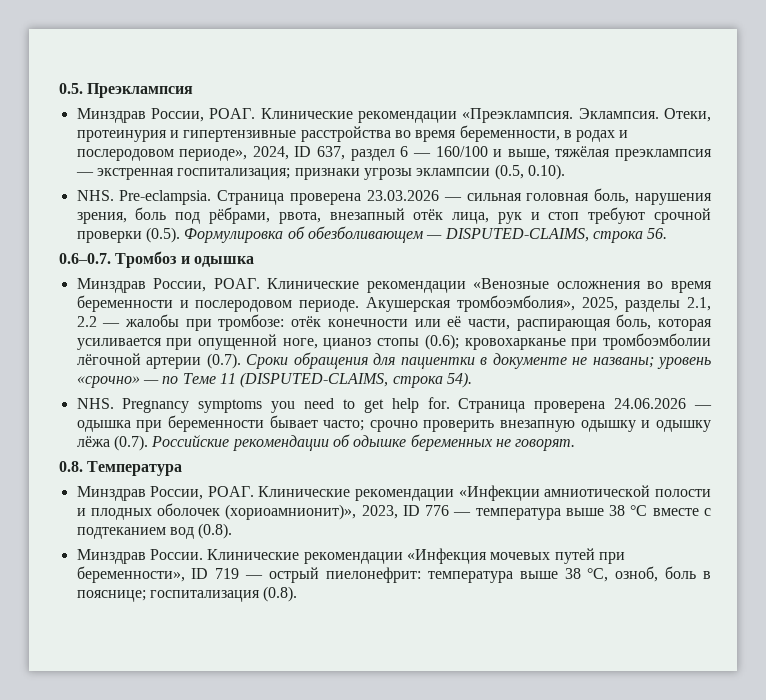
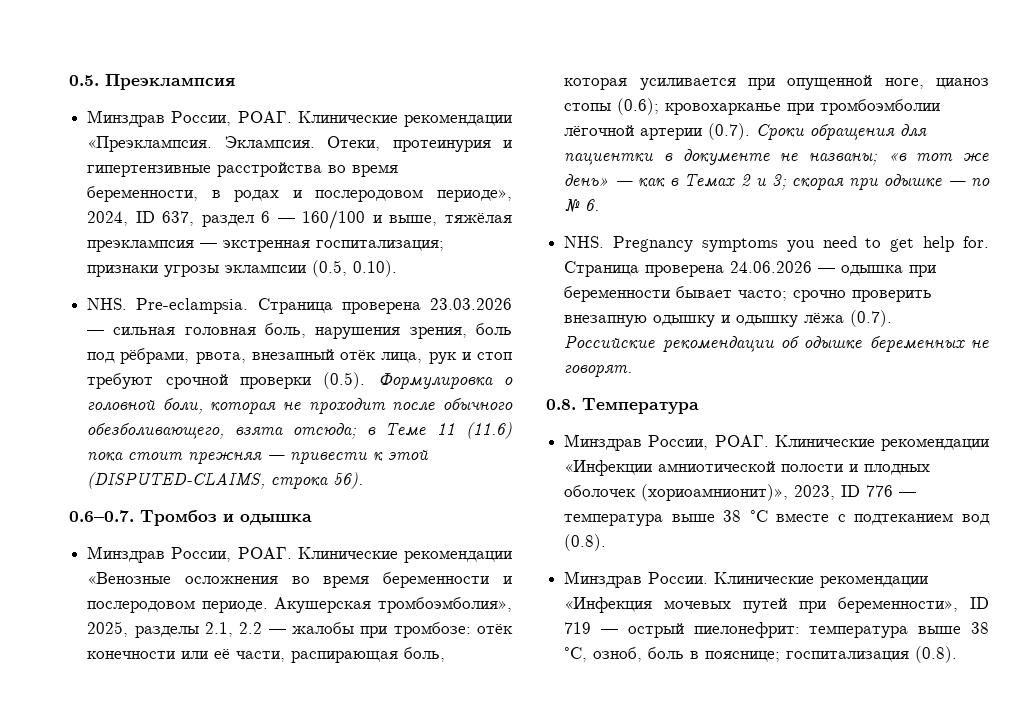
- Страница проверена 23.03.2026 — сильная головная боль, нарушения зрения, боль под рёбрами, рвота, внезапный отёк лица, рук и стоп требуют срочной проверки (0.5). Формулировка об обезболивающем — DISPUTED-CLAIMS, строка 56.
+ Страница проверена 23.03.2026 — сильная головная боль, нарушения зрения, боль под рёбрами, рвота, внезапный отёк лица, рук и стоп требуют срочной проверки (0.5). Формулировка о головной боли, которая не проходит после обычного обезболивающего, взята отсюда; в Теме 11 (11.6) пока стоит прежняя — привести к этой (DISPUTED-CLAIMS, строка 56).
- Акушерская тромбоэмболия», 2025, разделы 2.1, 2.2 — жалобы при тромбозе: отёк конечности или её части, распирающая боль, которая усиливается при опущенной ноге, цианоз стопы (0.6); кровохарканье при тромбоэмболии лёгочной артерии (0.7). Сроки обращения для пациентки в документе не названы; уровень «срочно» — по Теме 11 (DISPUTED-CLAIMS, строка 54).
+ Акушерская тромбоэмболия», 2025, разделы 2.1, 2.2 — жалобы при тромбозе: отёк конечности или её части, распирающая боль, которая усиливается при опущенной ноге, цианоз стопы (0.6); кровохарканье при тромбоэмболии лёгочной артерии (0.7). Сроки обращения для пациентки в документе не названы; «в тот же день» — как в Темах 2 и 3; скорая при одышке — по № 6.

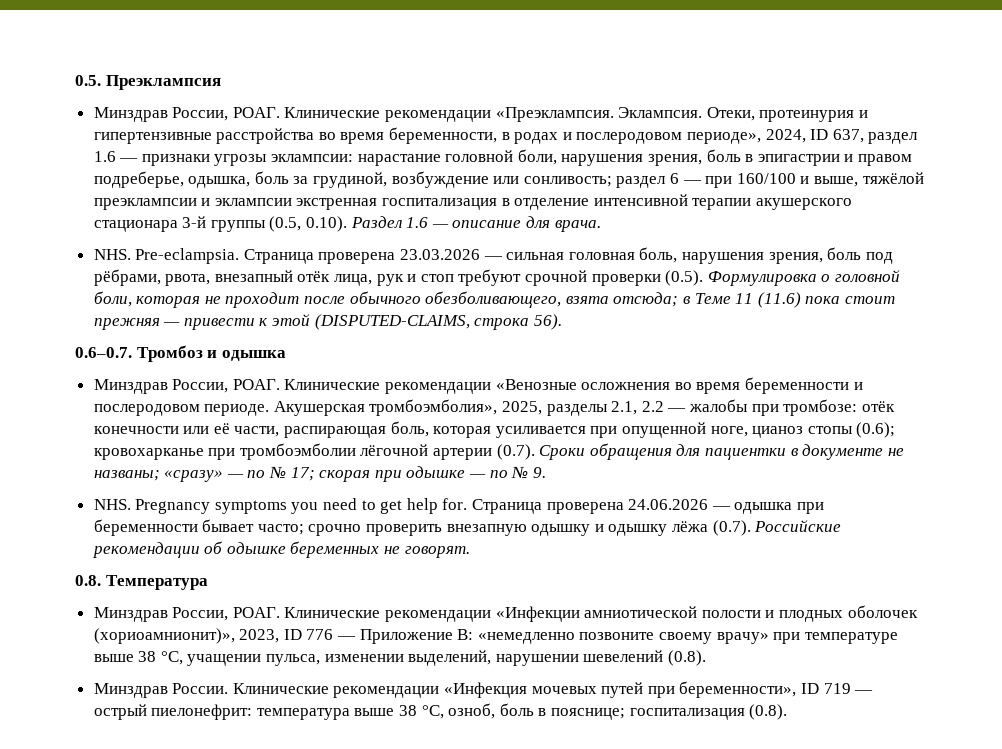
- Отеки, протеинурия и гипертензивные расстройства во время беременности, в родах и послеродовом периоде», 2024, ID 637, раздел 6 — 160/100 и выше, тяжёлая преэклампсия — экстренная госпитализация; признаки угрозы эклампсии (0.5, 0.10).
+ Отеки, протеинурия и гипертензивные расстройства во время беременности, в родах и послеродовом периоде», 2024, ID 637, раздел 1.6 — признаки угрозы эклампсии: нарастание головной боли, нарушения зрения, боль в эпигастрии и правом подреберье, одышка, боль за грудиной, возбуждение или сонливость; раздел 6 — при 160/100 и выше, тяжёлой преэклампсии и эклампсии экстренная госпитализация в отделение интенсивной терапии акушерского стационара 3-й группы (0.5, 0.10). Раздел 1.6 — описание для врача.
- Акушерская тромбоэмболия», 2025, разделы 2.1, 2.2 — жалобы при тромбозе: отёк конечности или её части, распирающая боль, которая усиливается при опущенной ноге, цианоз стопы (0.6); кровохарканье при тромбоэмболии лёгочной артерии (0.7). Сроки обращения для пациентки в документе не названы; «в тот же день» — как в Темах 2 и 3; скорая при одышке — по № 6.
+ Акушерская тромбоэмболия», 2025, разделы 2.1, 2.2 — жалобы при тромбозе: отёк конечности или её части, распирающая боль, которая усиливается при опущенной ноге, цианоз стопы (0.6); кровохарканье при тромбоэмболии лёгочной артерии (0.7). Сроки обращения для пациентки в документе не названы; «сразу» — по № 17; скорая при одышке — по № 9.
- Клинические рекомендации «Инфекции амниотической полости и плодных оболочек (хориоамнионит)», 2023, ID 776 — температура выше 38 °C вместе с подтеканием вод (0.8).
+ Клинические рекомендации «Инфекции амниотической полости и плодных оболочек (хориоамнионит)», 2023, ID 776 — Приложение В: «немедленно позвоните своему врачу» при температуре выше 38 °C, учащении пульса, изменении выделений, нарушении шевелений (0.8).

